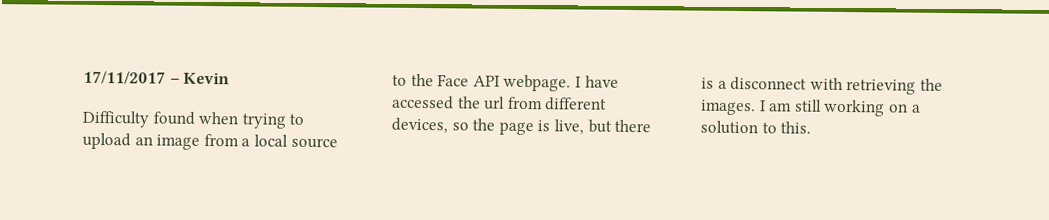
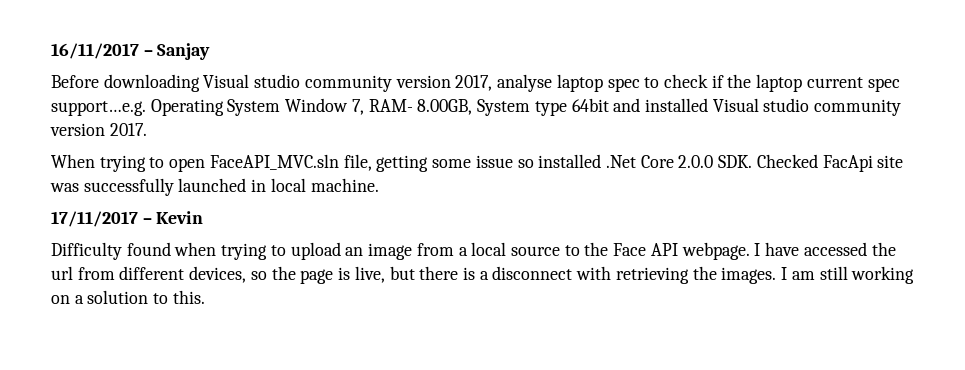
+ 16/11/2017 – Sanjay
+ Before downloading Visual studio community version 2017, analyse laptop spec to check if the laptop current spec support…e.g. Operating System Window 7, RAM- 8.00GB, System type 64bit and installed Visual studio community version 2017.
+ When trying to open FaceAPI_MVC.sln file, getting some issue so installed .Net Core 2.0.0 SDK. Checked FacApi site was successfully launched in local machine.

